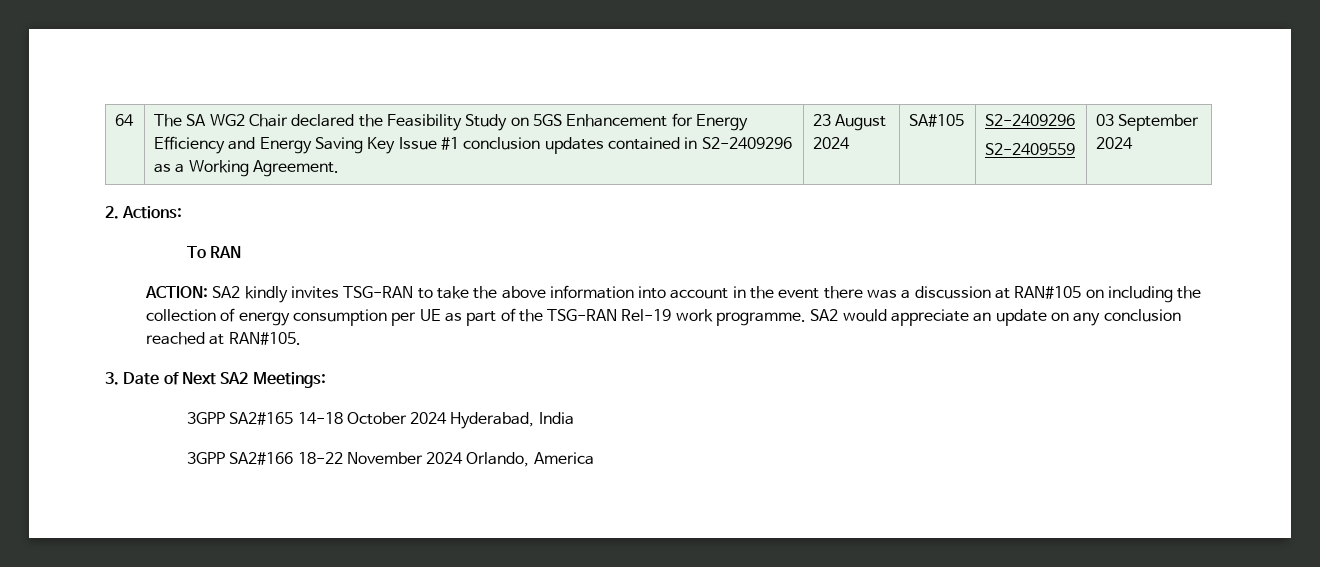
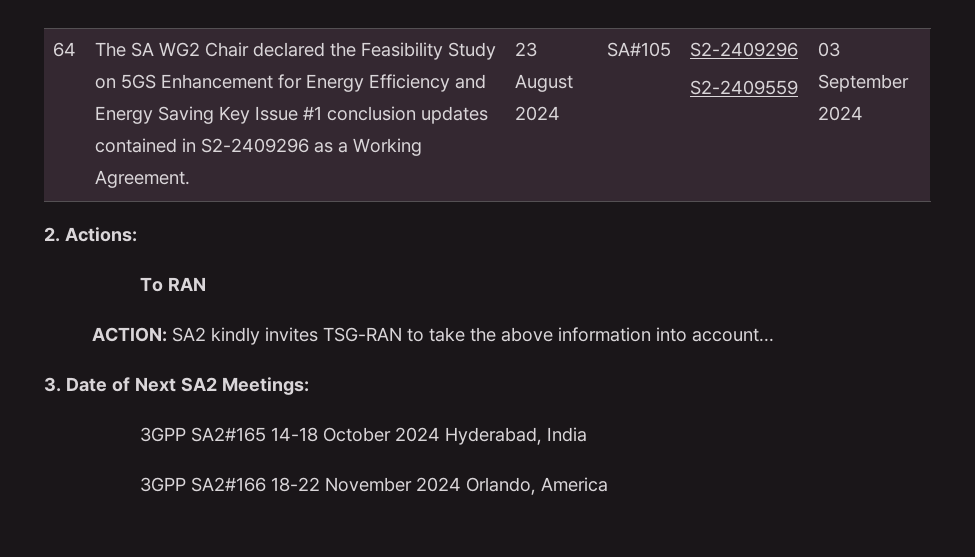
- ACTION: SA2 kindly invites TSG-RAN to take the above information into account in the event there was a discussion at RAN#105 on including the collection of energy consumption per UE as part of the TSG-RAN Rel-19 work programme. SA2 would appreciate an update on any conclusion reached at RAN#105.
+ ACTION: SA2 kindly invites TSG-RAN to take the above information into account...

